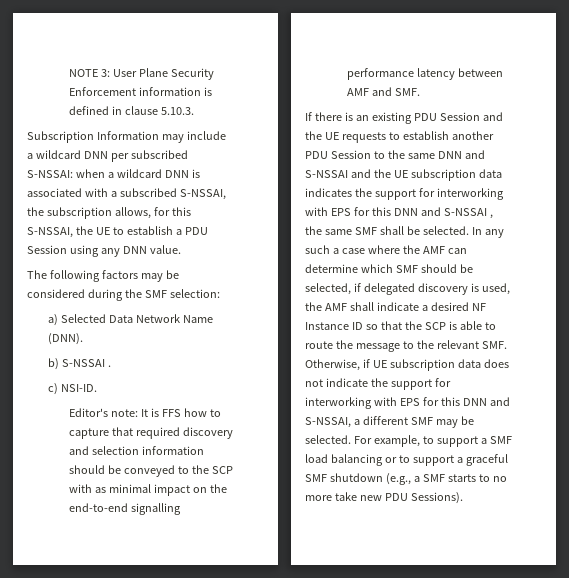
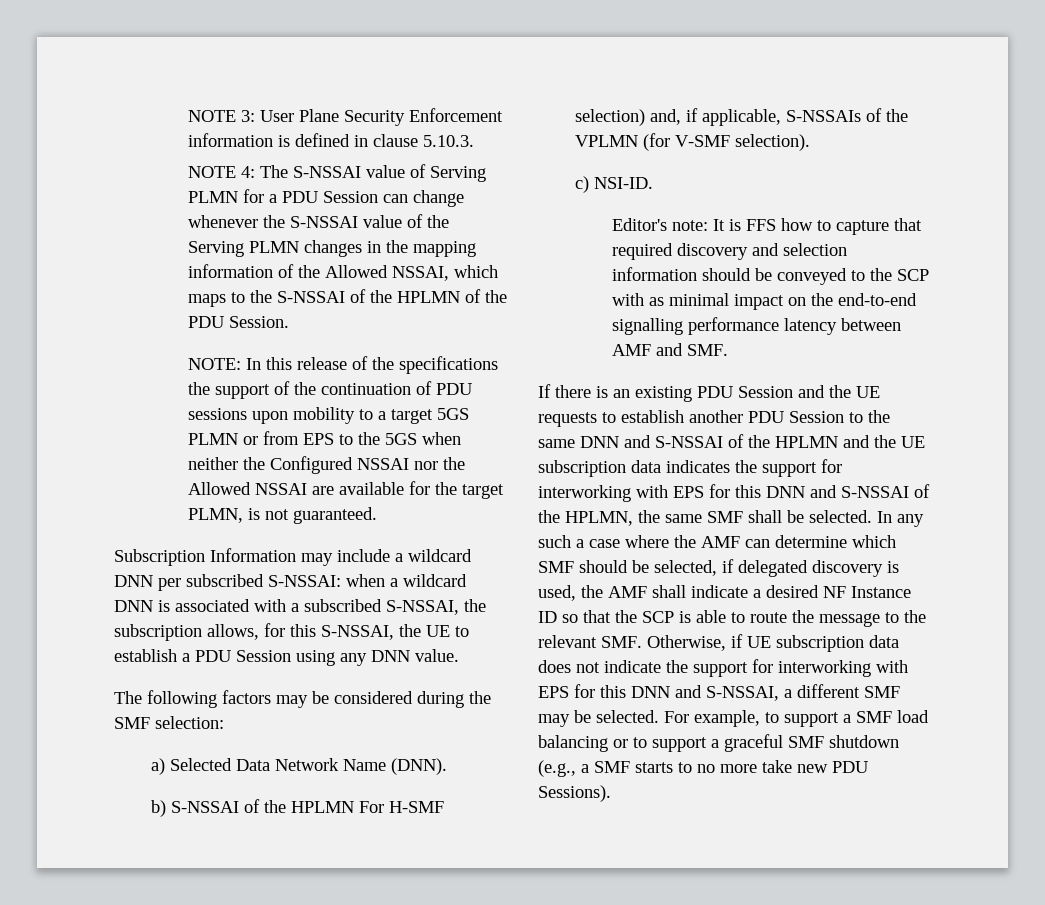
+ NOTE 4: The S-NSSAI value of Serving PLMN for a PDU Session can change whenever the S-NSSAI value of the Serving PLMN changes in the mapping information of the Allowed NSSAI, which maps to the S-NSSAI of the HPLMN of the PDU Session.
+ NOTE: In this release of the specifications the support of the continuation of PDU sessions upon mobility to a target 5GS PLMN or from EPS to the 5GS when neither the Configured NSSAI nor the Allowed NSSAI are available for the target PLMN, is not guaranteed.
- b) S-NSSAI .
+ b) S-NSSAI of the HPLMN For H-SMF selection) and, if applicable, S-NSSAIs of the VPLMN (for V-SMF selection).
- If there is an existing PDU Session and the UE requests to establish another PDU Session to the same DNN and S-NSSAI and the UE subscription data indicates the support for interworking with EPS for this DNN and S-NSSAI , the same SMF shall be selected.
+ If there is an existing PDU Session and the UE requests to establish another PDU Session to the same DNN and S-NSSAI of the HPLMN and the UE subscription data indicates the support for interworking with EPS for this DNN and S-NSSAI of the HPLMN, the same SMF shall be selected.

